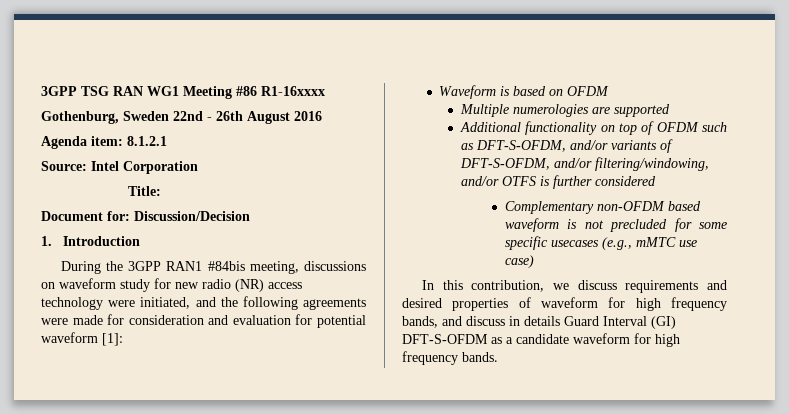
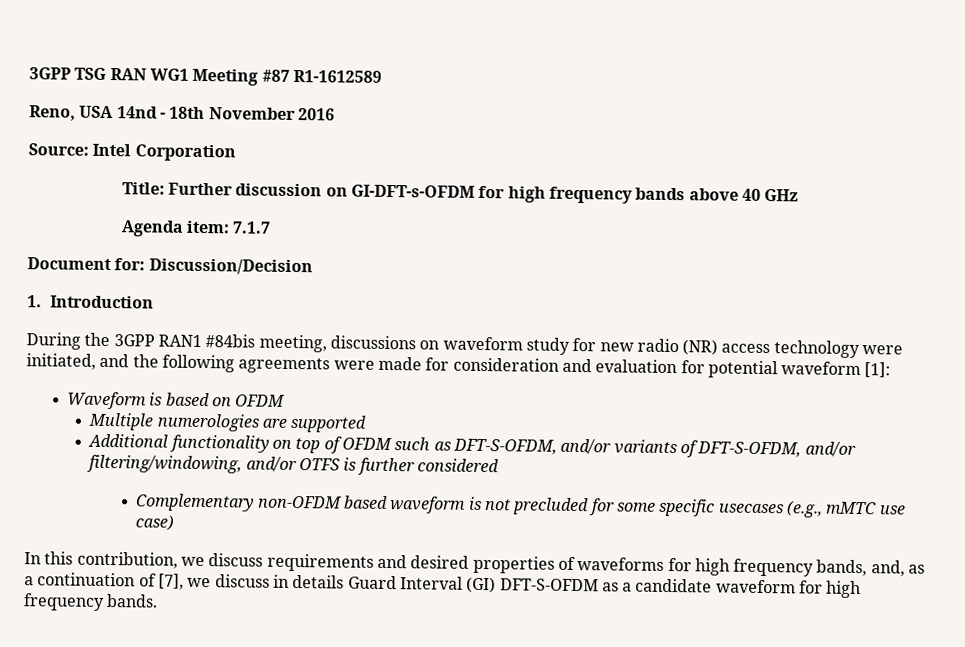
- 3GPP TSG RAN WG1 Meeting #86 R1-16xxxx
- Gothenburg, Sweden 22nd - 26th August 2016
- Agenda item: 8.1.2.1
+ 3GPP TSG RAN WG1 Meeting #87 R1-1612589
+ Reno, USA 14nd - 18th November 2016
  Source: Intel Corporation
- Title:
+ Title: Further discussion on GI-DFT-s-OFDM for high frequency bands above 40 GHz
+ Agenda item: 7.1.7
- In this contribution, we discuss requirements and desired properties of waveform for high frequency bands, and discuss in details Guard Interval (GI) DFT-S-OFDM as a candidate waveform for high frequency bands.
+ In this contribution, we discuss requirements and desired properties of waveforms for high frequency bands, and, as a continuation of [7], we discuss in details Guard Interval (GI) DFT-S-OFDM as a candidate waveform for high frequency bands.

